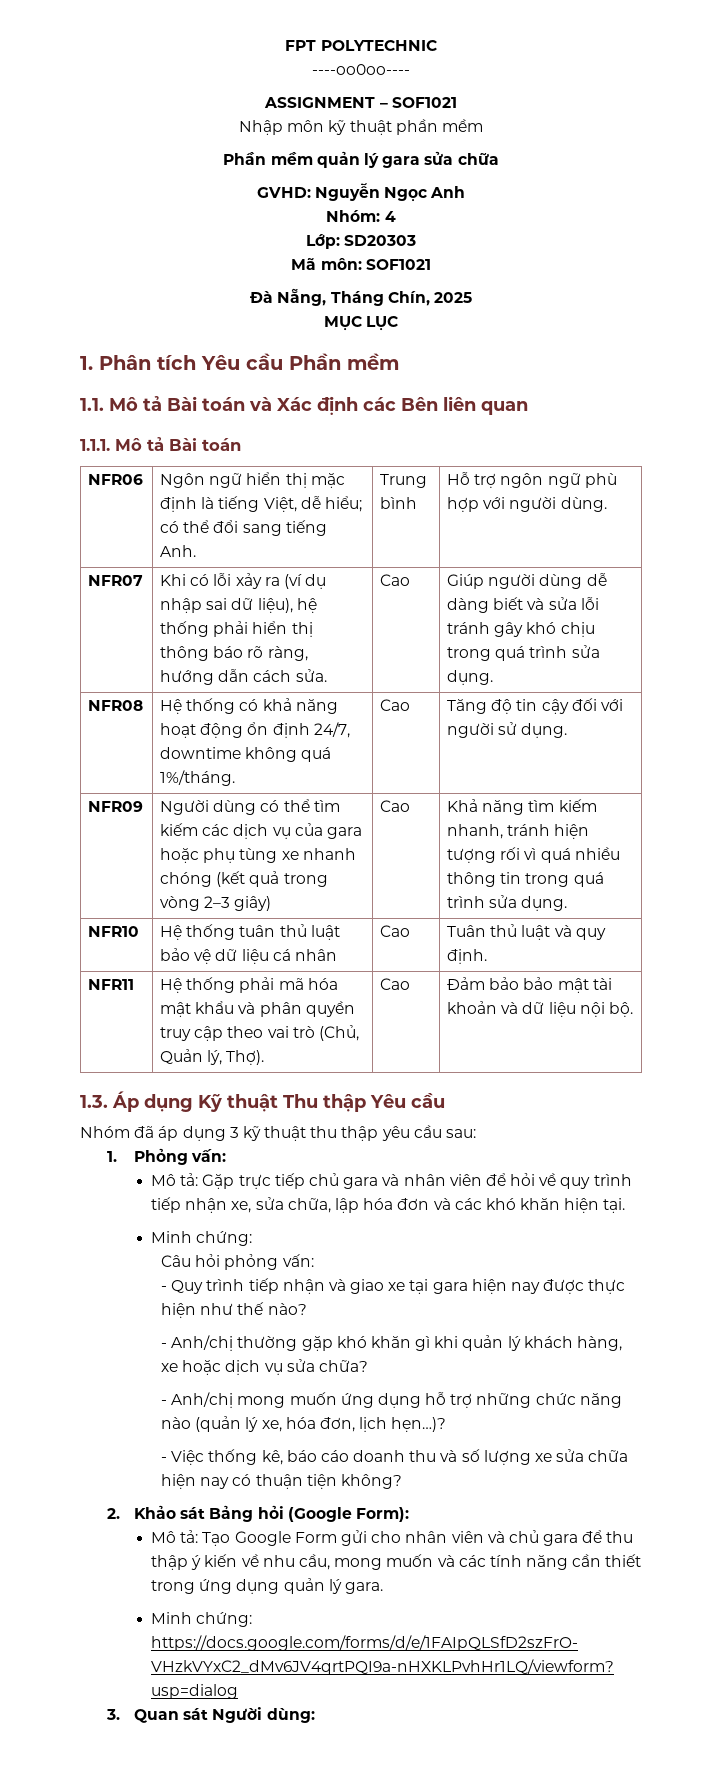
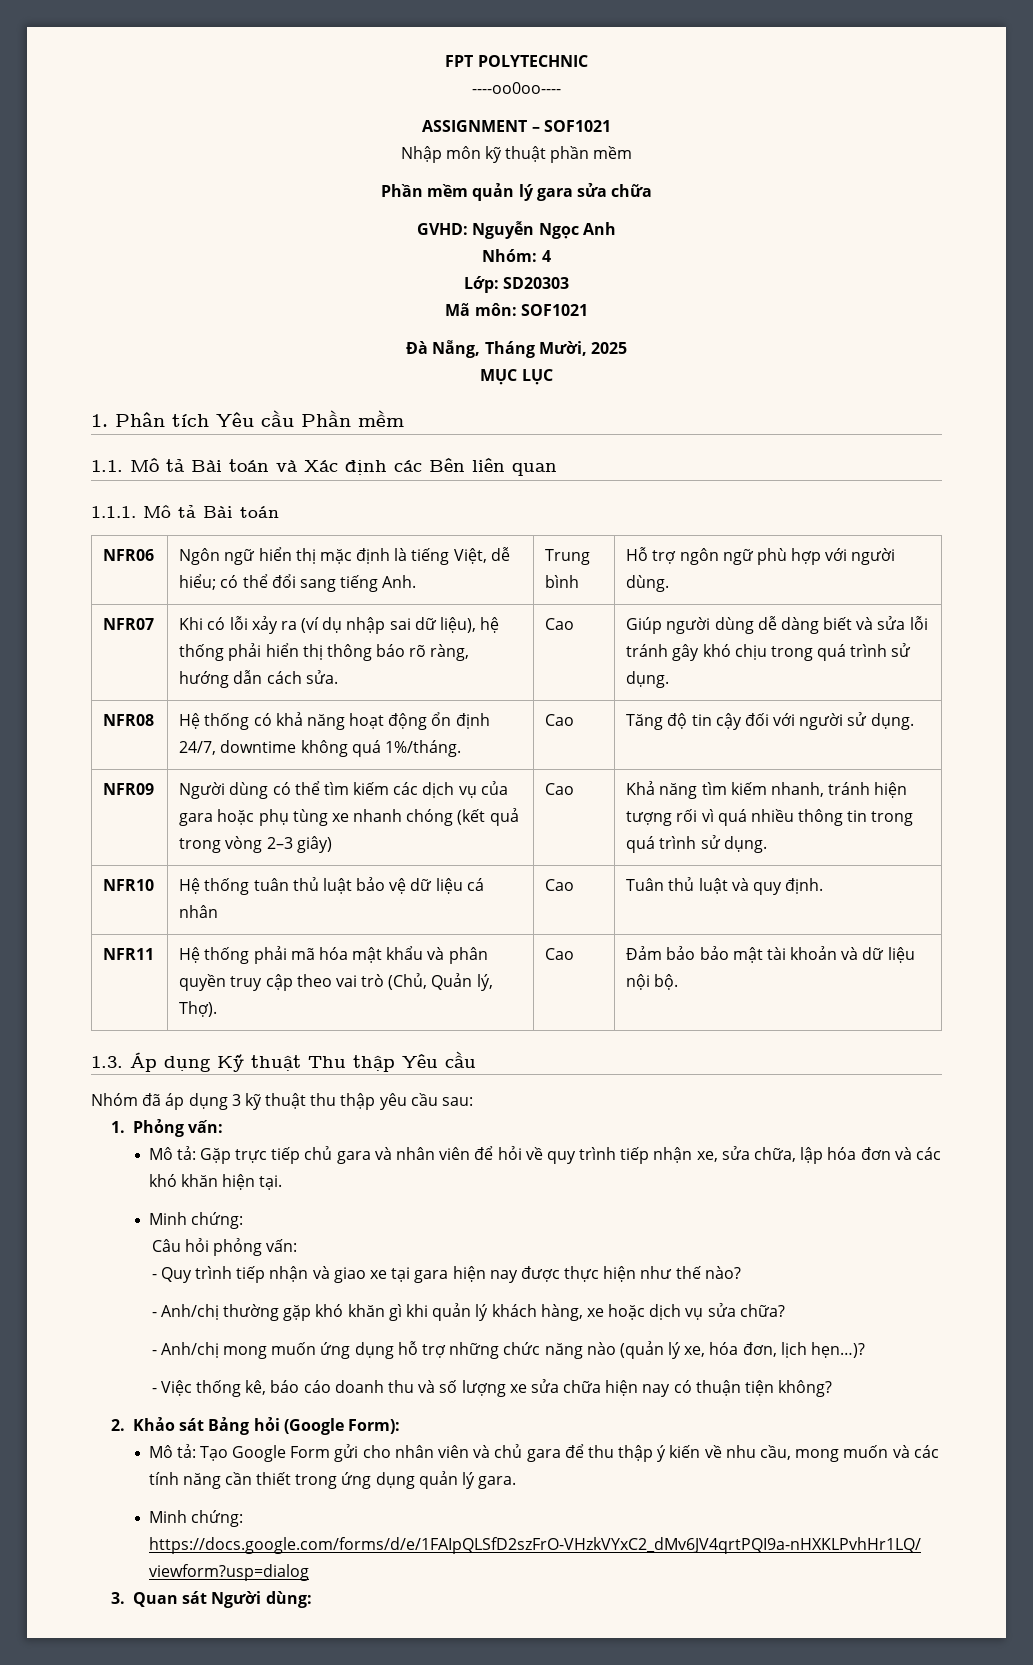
- Đà Nẵng, Tháng Chín, 2025
+ Đà Nẵng, Tháng Mười, 2025
- Giúp người dùng dễ dàng biết và sửa lỗi tránh gây khó chịu trong quá trình sửa dụng.
+ Giúp người dùng dễ dàng biết và sửa lỗi tránh gây khó chịu trong quá trình sử dụng.
- Khả năng tìm kiếm nhanh, tránh hiện tượng rối vì quá nhiều thông tin trong quá trình sửa dụng.
+ Khả năng tìm kiếm nhanh, tránh hiện tượng rối vì quá nhiều thông tin trong quá trình sử dụng.

